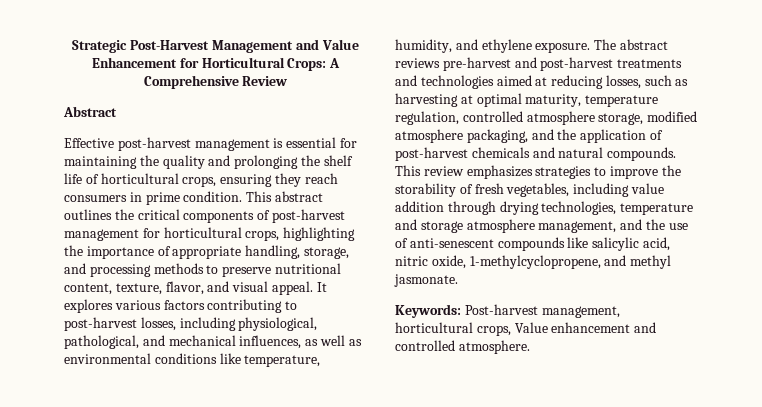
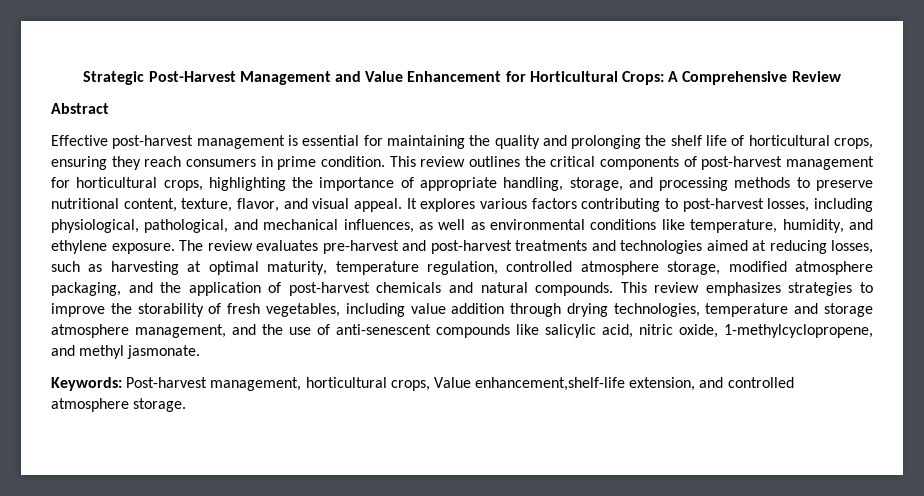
- This abstract outlines the critical components of post-harvest management for horticultural crops, highlighting the importance of appropriate handling, storage, and processing methods to preserve nutritional content, texture, flavor, and visual appeal.
+ This review outlines the critical components of post-harvest management for horticultural crops, highlighting the importance of appropriate handling, storage, and processing methods to preserve nutritional content, texture, flavor, and visual appeal.
- The abstract reviews pre-harvest and post-harvest treatments and technologies aimed at reducing losses, such as harvesting at optimal maturity, temperature regulation, controlled atmosphere storage, modified atmosphere packaging, and the application of post-harvest chemicals and natural compounds.
+ The review evaluates pre-harvest and post-harvest treatments and technologies aimed at reducing losses, such as harvesting at optimal maturity, temperature regulation, controlled atmosphere storage, modified atmosphere packaging, and the application of post-harvest chemicals and natural compounds.
- Keywords: Post-harvest management, horticultural crops, Value enhancement and controlled atmosphere.
+ Keywords: Post-harvest management, horticultural crops, Value enhancement,shelf-life extension, and controlled atmosphere storage.

